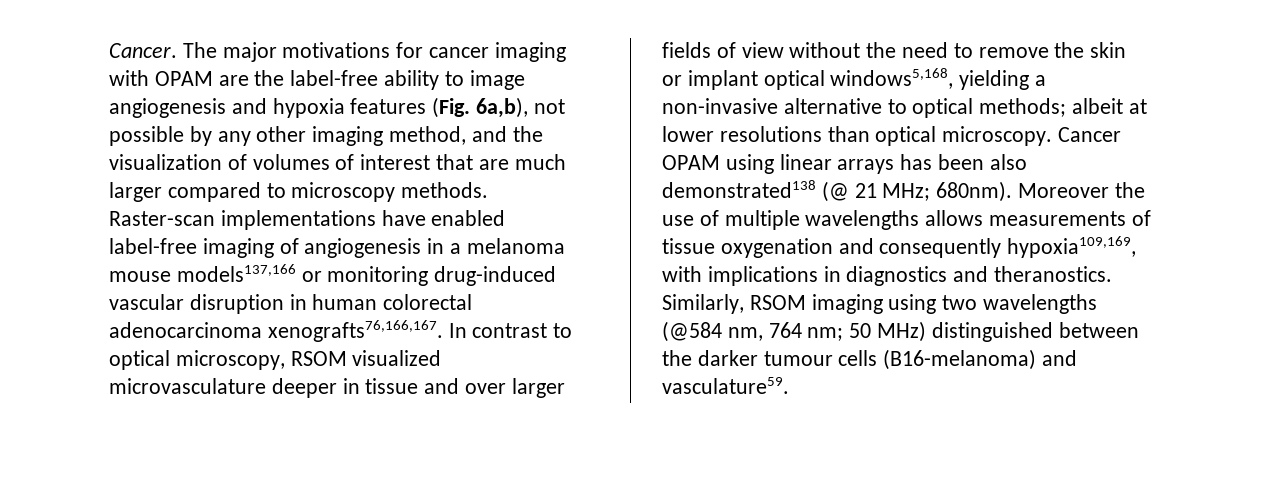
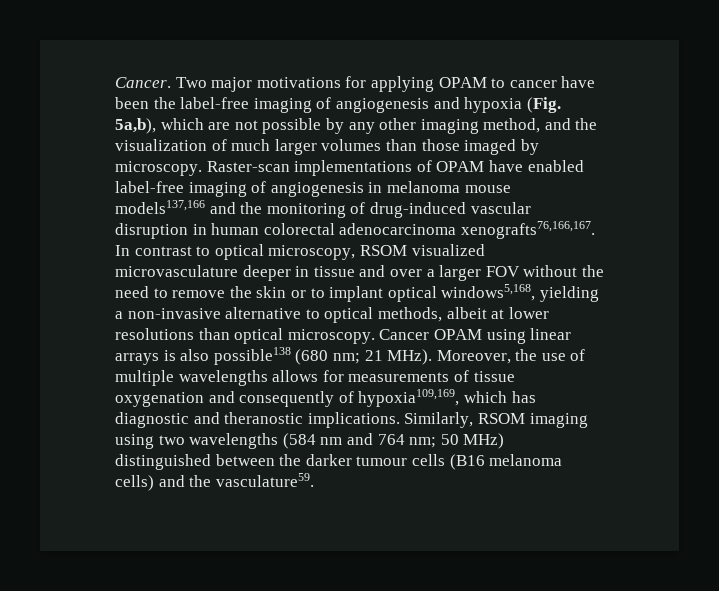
- The major motivations for cancer imaging with OPAM are the label-free ability to image angiogenesis and hypoxia features (Fig. 6a,b), not possible by any other imaging method, and the visualization of volumes of interest that are much larger compared to microscopy methods. Raster-scan implementations have enabled label-free imaging of angiogenesis in a melanoma mouse models137,166 or monitoring drug-induced vascular disruption in human colorectal adenocarcinoma xenografts76,166,167.
+ Two major motivations for applying OPAM to cancer have been the label-free imaging of angiogenesis and hypoxia (Fig. 5a,b), which are not possible by any other imaging method, and the visualization of much larger volumes than those imaged by microscopy. Raster-scan implementations of OPAM have enabled label-free imaging of angiogenesis in melanoma mouse models137,166 and the monitoring of drug-induced vascular disruption in human colorectal adenocarcinoma xenografts76,166,167.
- In contrast to optical microscopy, RSOM visualized microvasculature deeper in tissue and over larger fields of view without the need to remove the skin or implant optical windows5,168, yielding a non-invasive alternative to optical methods; albeit at lower resolutions than optical microscopy.
+ In contrast to optical microscopy, RSOM visualized microvasculature deeper in tissue and over a larger FOV without the need to remove the skin or to implant optical windows5,168, yielding a non-invasive alternative to optical methods, albeit at lower resolutions than optical microscopy.
- Cancer OPAM using linear arrays has been also demonstrated138 (@ 21 MHz; 680nm). Moreover the use of multiple wavelengths allows measurements of tissue oxygenation and consequently hypoxia109,169, with implications in diagnostics and theranostics.
+ Cancer OPAM using linear arrays is also possible138 (680 nm; 21 MHz). Moreover, the use of multiple wavelengths allows for measurements of tissue oxygenation and consequently of hypoxia109,169, which has diagnostic and theranostic implications.
- Similarly, RSOM imaging using two wavelengths (@584 nm, 764 nm; 50 MHz) distinguished between the darker tumour cells (B16-melanoma) and vasculature59.
+ Similarly, RSOM imaging using two wavelengths (584 nm and 764 nm; 50 MHz) distinguished between the darker tumour cells (B16 melanoma cells) and the vasculature59.

